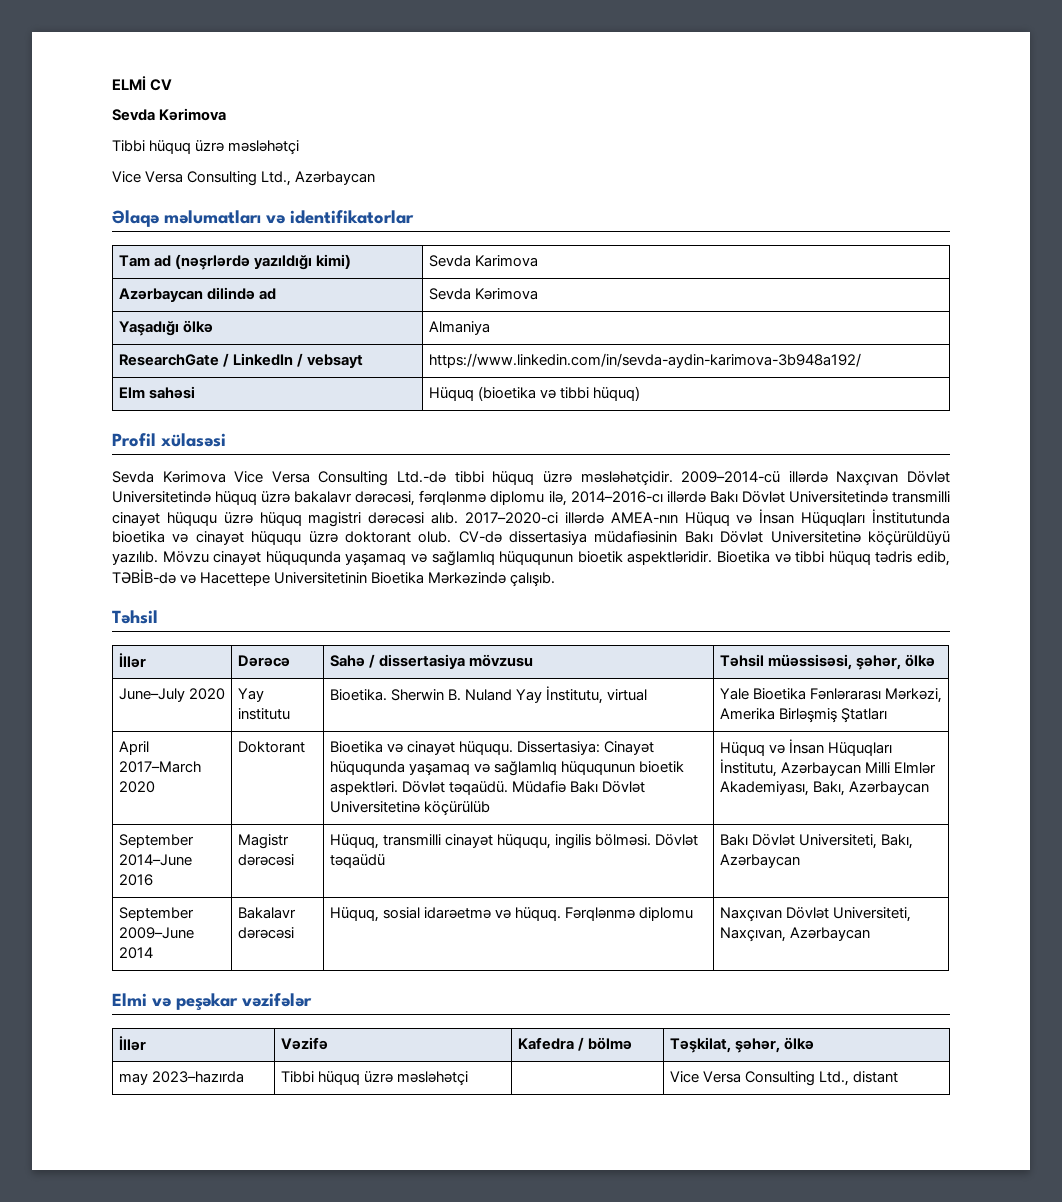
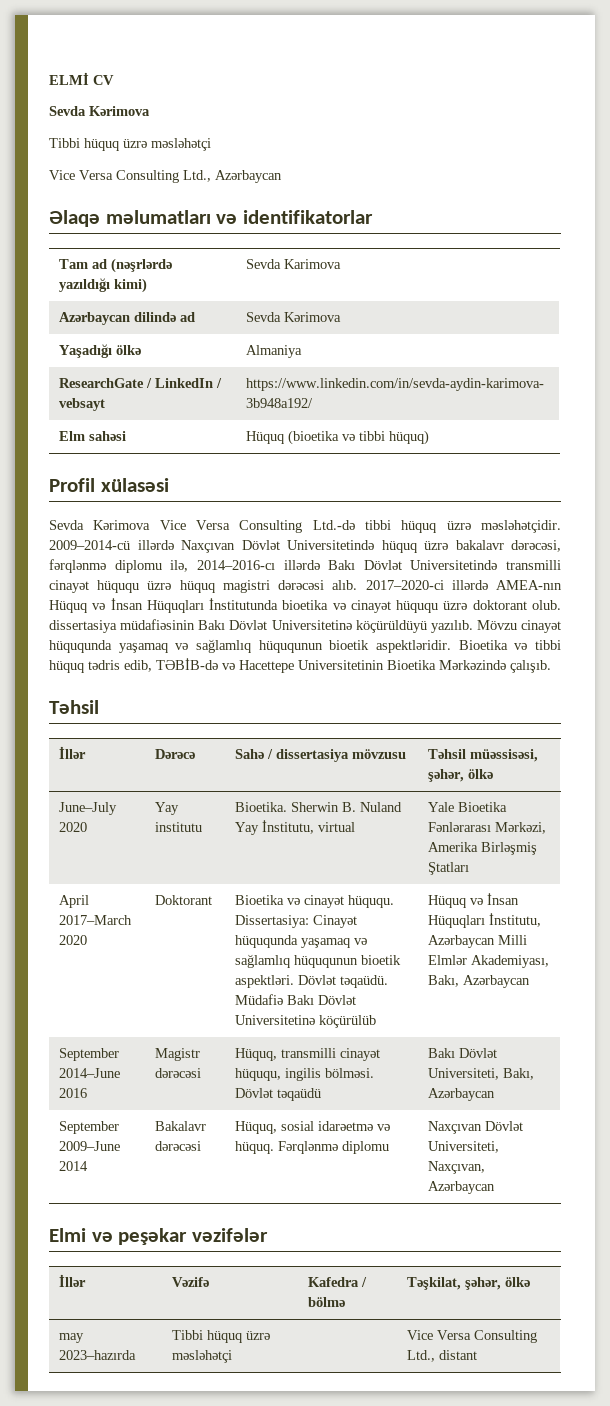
- 2017–2020-ci illərdə AMEA-nın Hüquq və İnsan Hüquqları İnstitutunda bioetika və cinayət hüququ üzrə doktorant olub. CV-də dissertasiya müdafiəsinin Bakı Dövlət Universitetinə köçürüldüyü yazılıb.
+ 2017–2020-ci illərdə AMEA-nın Hüquq və İnsan Hüquqları İnstitutunda bioetika və cinayət hüququ üzrə doktorant olub. dissertasiya müdafiəsinin Bakı Dövlət Universitetinə köçürüldüyü yazılıb.

